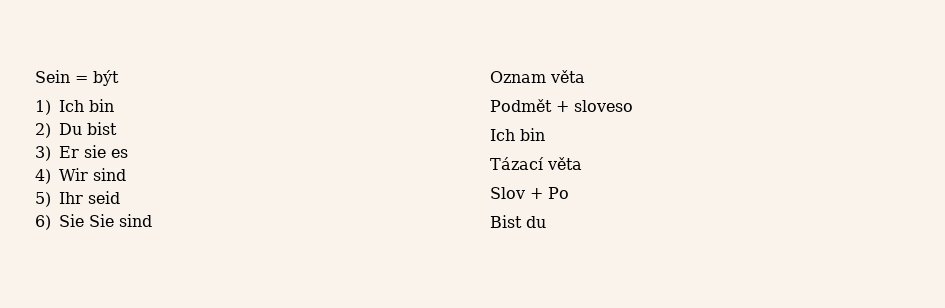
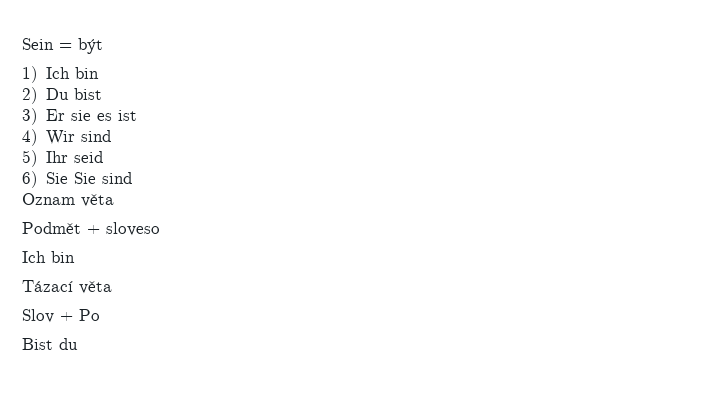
- 3) Er sie es
+ 3) Er sie es ist

